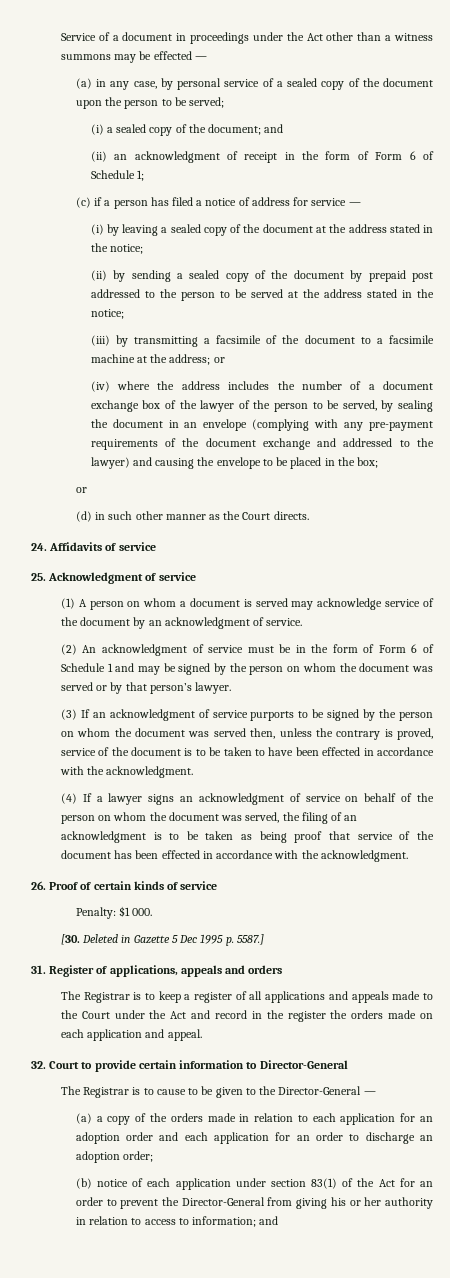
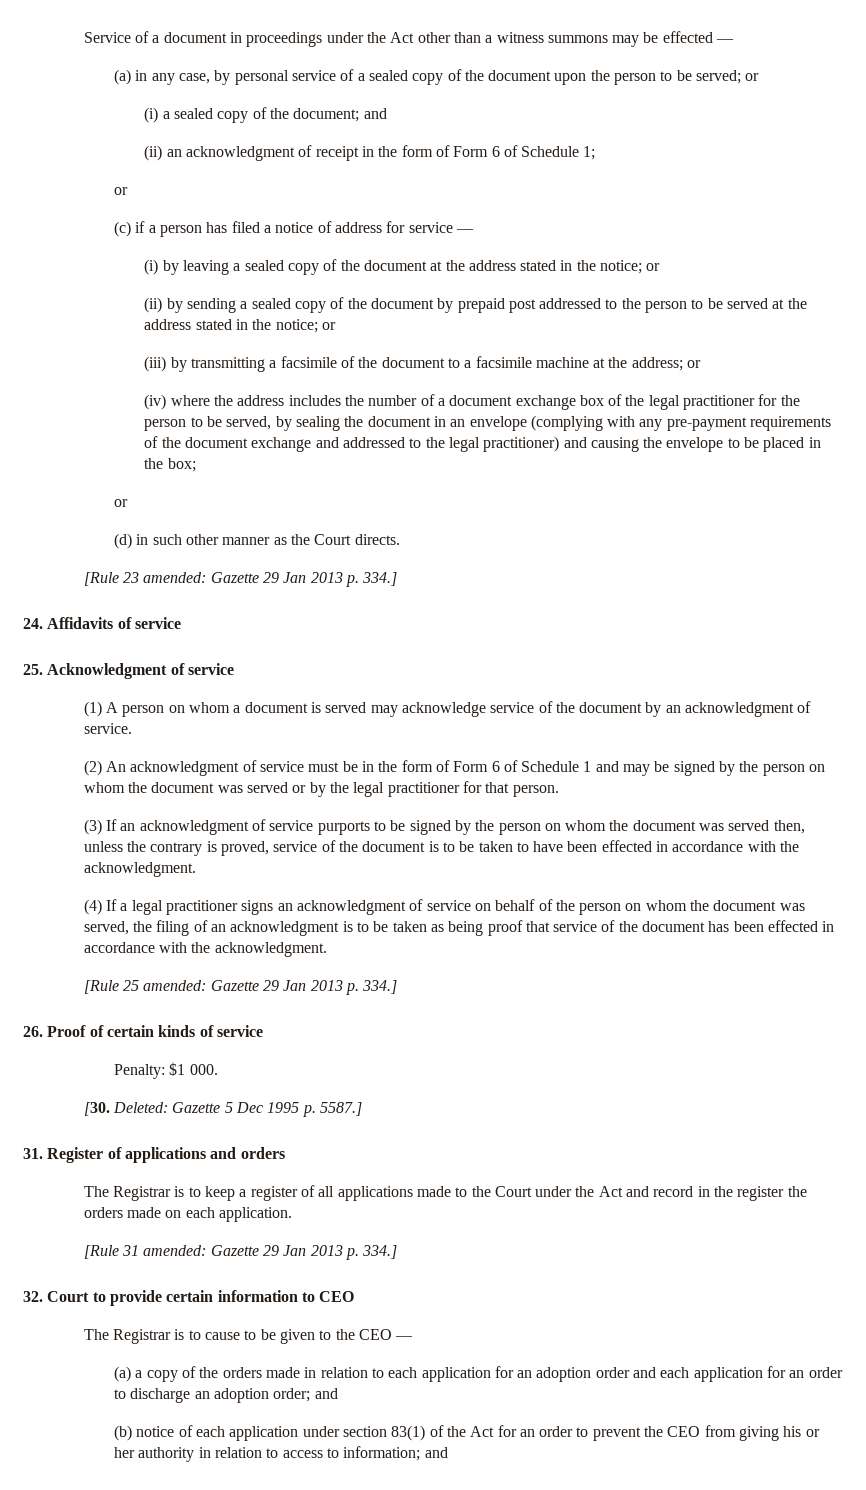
- (a) in any case, by personal service of a sealed copy of the document upon the person to be served;
+ (a) in any case, by personal service of a sealed copy of the document upon the person to be served; or
  (ii) an acknowledgment of receipt in the form of Form 6 of Schedule 1;
+ or
- (i) by leaving a sealed copy of the document at the address stated in the notice;
+ (i) by leaving a sealed copy of the document at the address stated in the notice; or
- (ii) by sending a sealed copy of the document by prepaid post addressed to the person to be served at the address stated in the notice;
+ (ii) by sending a sealed copy of the document by prepaid post addressed to the person to be served at the address stated in the notice; or
- (iv) where the address includes the number of a document exchange box of the lawyer of the person to be served, by sealing the document in an envelope (complying with any pre-payment requirements of the document exchange and addressed to the lawyer) and causing the envelope to be placed in the box;
+ (iv) where the address includes the number of a document exchange box of the legal practitioner for the person to be served, by sealing the document in an envelope (complying with any pre-payment requirements of the document exchange and addressed to the legal practitioner) and causing the envelope to be placed in the box;
+ [Rule 23 amended: Gazette 29 Jan 2013 p. 334.]
- (2) An acknowledgment of service must be in the form of Form 6 of Schedule 1 and may be signed by the person on whom the document was served or by that person’s lawyer.
+ (2) An acknowledgment of service must be in the form of Form 6 of Schedule 1 and may be signed by the person on whom the document was served or by the legal practitioner for that person.
- (4) If a lawyer signs an acknowledgment of service on behalf of the person on whom the document was served, the filing of an acknowledgment is to be taken as being proof that service of the document has been effected in accordance with the acknowledgment.
+ (4) If a legal practitioner signs an acknowledgment of service on behalf of the person on whom the document was served, the filing of an acknowledgment is to be taken as being proof that service of the document has been effected in accordance with the acknowledgment.
+ [Rule 25 amended: Gazette 29 Jan 2013 p. 334.]
- [30. Deleted in Gazette 5 Dec 1995 p. 5587.]
+ [30. Deleted: Gazette 5 Dec 1995 p. 5587.]
- 31. Register of applications, appeals and orders
+ 31. Register of applications and orders
- The Registrar is to keep a register of all applications and appeals made to the Court under the Act and record in the register the orders made on each application and appeal.
+ The Registrar is to keep a register of all applications made to the Court under the Act and record in the register the orders made on each application.
+ [Rule 31 amended: Gazette 29 Jan 2013 p. 334.]
- 32. Court to provide certain information to Director-General
+ 32. Court to provide certain information to CEO
- The Registrar is to cause to be given to the Director-General —
+ The Registrar is to cause to be given to the CEO —
- (a) a copy of the orders made in relation to each application for an adoption order and each application for an order to discharge an adoption order;
+ (a) a copy of the orders made in relation to each application for an adoption order and each application for an order to discharge an adoption order; and
- (b) notice of each application under section 83(1) of the Act for an order to prevent the Director-General from giving his or her authority in relation to access to information; and
+ (b) notice of each application under section 83(1) of the Act for an order to prevent the CEO from giving his or her authority in relation to access to information; and

